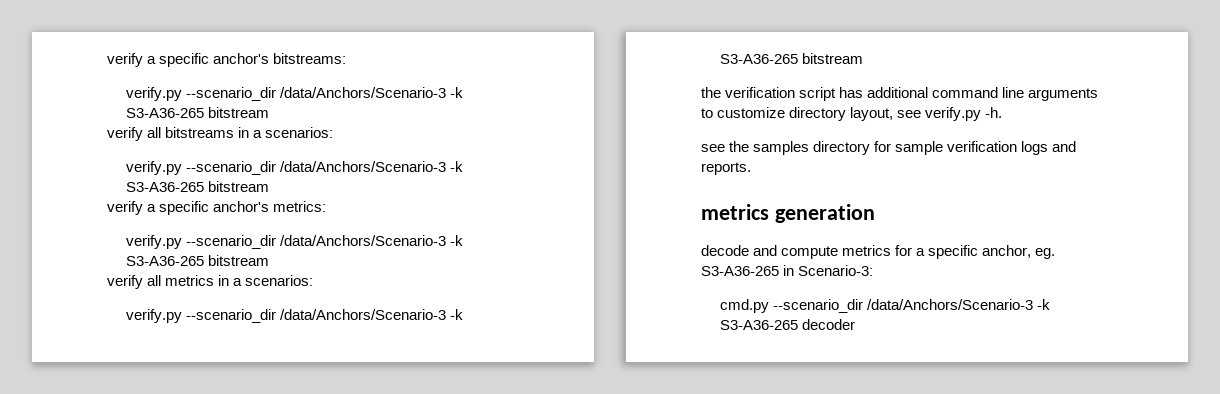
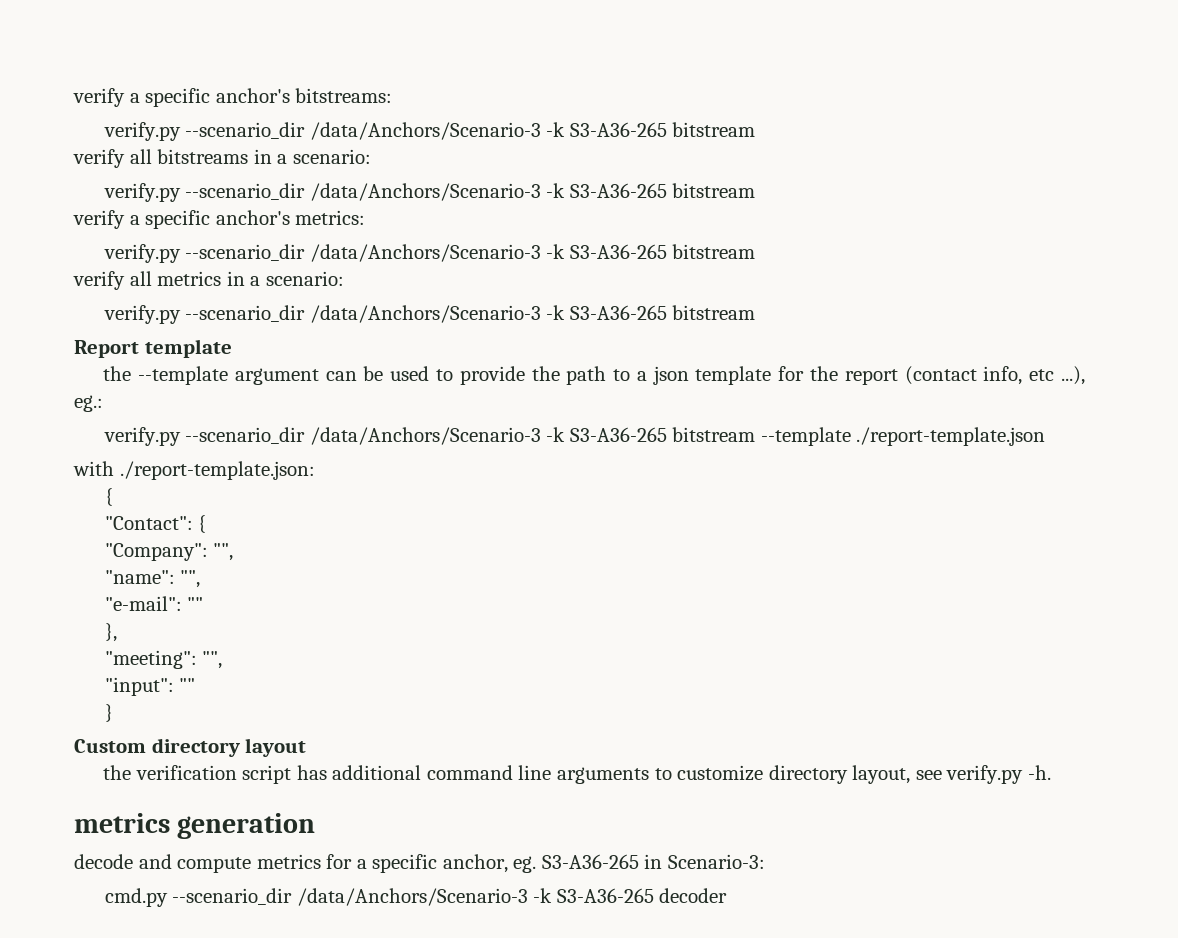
- verify all bitstreams in a scenarios:
+ verify all bitstreams in a scenario:
- verify all metrics in a scenarios:
+ verify all metrics in a scenario:
  verify.py --scenario_dir /data/Anchors/Scenario-3 -k S3-A36-265 bitstream
+ Report template
+ the --template argument can be used to provide the path to a json template for the report (contact info, etc ...), eg.:
+ verify.py --scenario_dir /data/Anchors/Scenario-3 -k S3-A36-265 bitstream --template ./report-template.json
+ with ./report-template.json:
+ {
+ "Contact": {
+ "Company": "",
+ "name": "",
+ "e-mail": ""
+ },
+ "meeting": "",
+ "input": ""
+ }
+ Custom directory layout
- see the samples directory for sample verification logs and reports.

